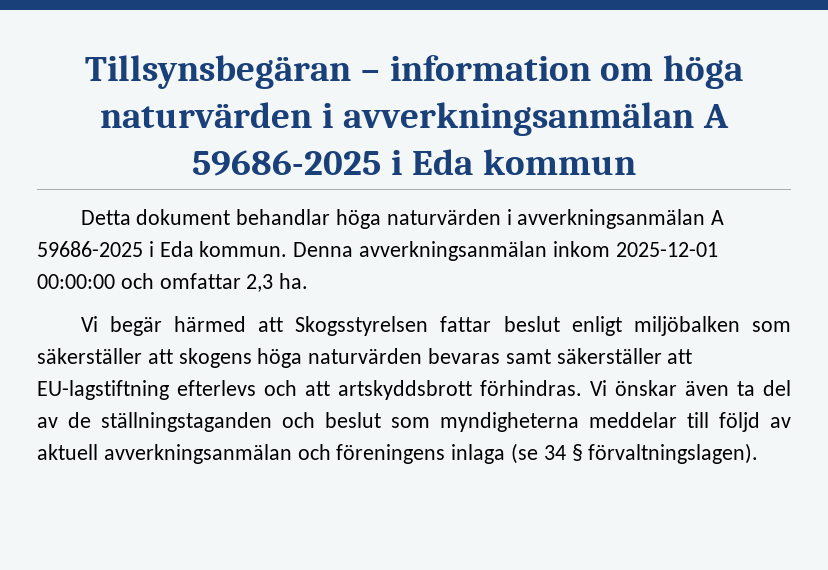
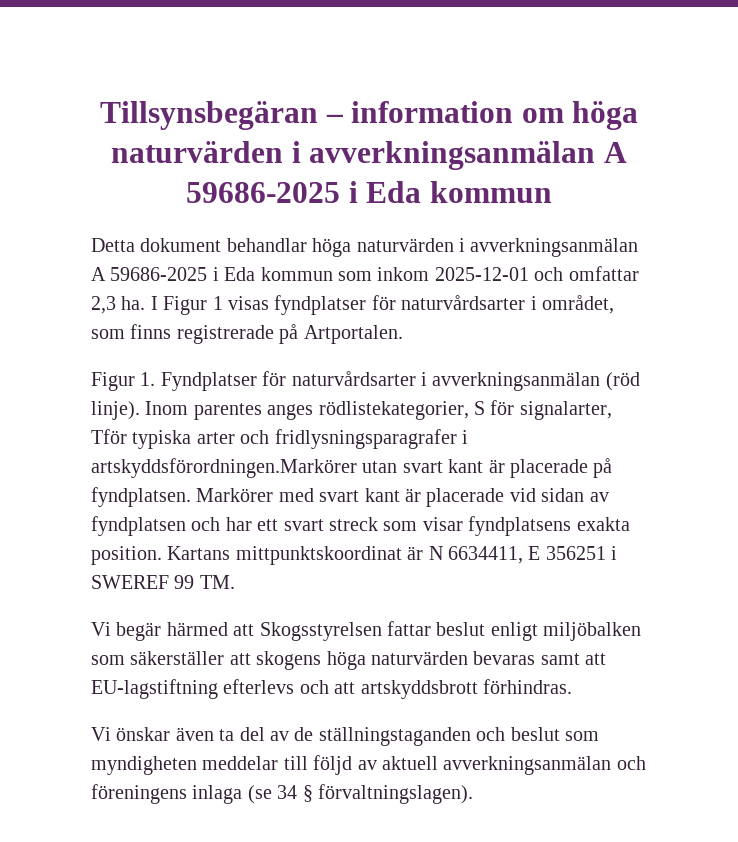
- Detta dokument behandlar höga naturvärden i avverkningsanmälan A 59686-2025 i Eda kommun. Denna avverkningsanmälan inkom 2025-12-01 00:00:00 och omfattar 2,3 ha.
+ Detta dokument behandlar höga naturvärden i avverkningsanmälan A 59686-2025 i Eda kommun som inkom 2025-12-01 och omfattar 2,3 ha. I Figur 1 visas fyndplatser för naturvårdsarter i området, som finns registrerade på Artportalen.
+ Figur 1. Fyndplatser för naturvårdsarter i avverkningsanmälan (röd linje). Inom parentes anges rödlistekategorier, S för signalarter, Tför typiska arter och fridlysningsparagrafer i artskyddsförordningen.Markörer utan svart kant är placerade på fyndplatsen. Markörer med svart kant är placerade vid sidan av fyndplatsen och har ett svart streck som visar fyndplatsens exakta position. Kartans mittpunktskoordinat är N 6634411, E 356251 i SWEREF 99 TM.
- Vi begär härmed att Skogsstyrelsen fattar beslut enligt miljöbalken som säkerställer att skogens höga naturvärden bevaras samt säkerställer att EU-lagstiftning efterlevs och att artskyddsbrott förhindras. Vi önskar även ta del av de ställningstaganden och beslut som myndigheterna meddelar till följd av aktuell avverkningsanmälan och föreningens inlaga (se 34 § förvaltningslagen).
+ Vi begär härmed att Skogsstyrelsen fattar beslut enligt miljöbalken som säkerställer att skogens höga naturvärden bevaras samt att EU-lagstiftning efterlevs och att artskyddsbrott förhindras.
+ Vi önskar även ta del av de ställningstaganden och beslut som myndigheten meddelar till följd av aktuell avverkningsanmälan och föreningens inlaga (se 34 § förvaltningslagen).

